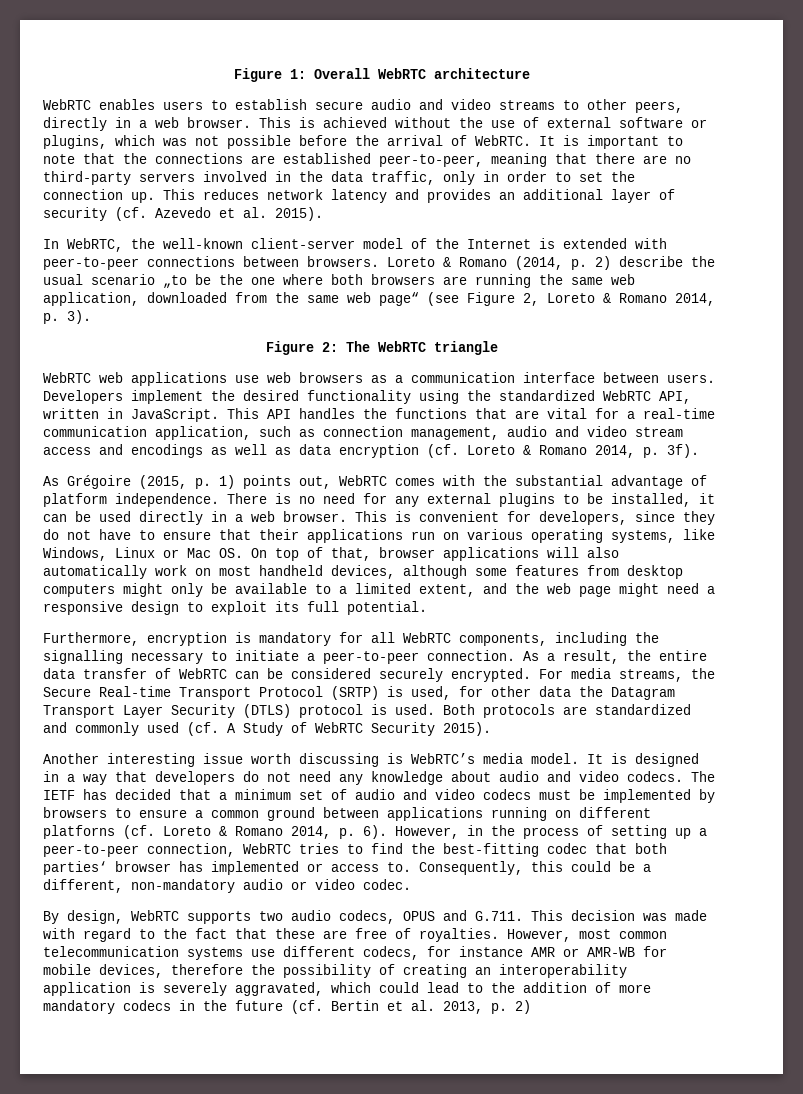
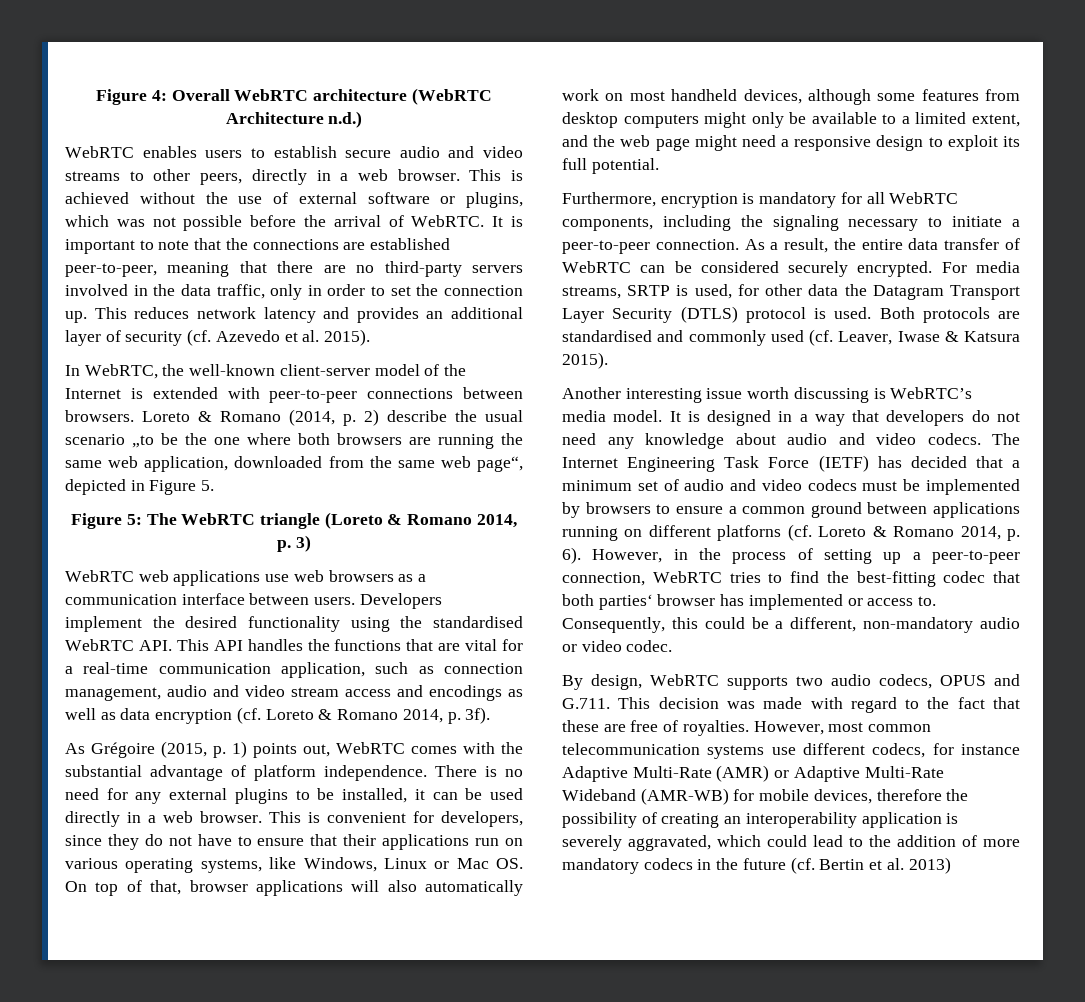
- Figure 1: Overall WebRTC architecture
+ Figure 4: Overall WebRTC architecture (WebRTC Architecture n.d.)
- Loreto & Romano (2014, p. 2) describe the usual scenario „to be the one where both browsers are running the same web application, downloaded from the same web page“ (see Figure 2, Loreto & Romano 2014, p. 3).
- Figure 2: The WebRTC triangle
+ Loreto & Romano (2014, p. 2) describe the usual scenario „to be the one where both browsers are running the same web application, downloaded from the same web page“, depicted in Figure 5.
+ Figure 5: The WebRTC triangle (Loreto & Romano 2014, p. 3)
- Developers implement the desired functionality using the standardized WebRTC API, written in JavaScript. This API handles the functions that are vital for a real-time communication application, such as connection management, audio and video stream access and encodings as well as data encryption (cf. Loreto & Romano 2014, p. 3f).
+ Developers implement the desired functionality using the standardised WebRTC API. This API handles the functions that are vital for a real-time communication application, such as connection management, audio and video stream access and encodings as well as data encryption (cf. Loreto & Romano 2014, p. 3f).
- Furthermore, encryption is mandatory for all WebRTC components, including the signalling necessary to initiate a peer-to-peer connection.
+ Furthermore, encryption is mandatory for all WebRTC components, including the signaling necessary to initiate a peer-to-peer connection.
- For media streams, the Secure Real-time Transport Protocol (SRTP) is used, for other data the Datagram Transport Layer Security (DTLS) protocol is used.
+ For media streams, SRTP is used, for other data the Datagram Transport Layer Security (DTLS) protocol is used.
- Both protocols are standardized and commonly used (cf. A Study of WebRTC Security 2015).
+ Both protocols are standardised and commonly used (cf. Leaver, Iwase & Katsura 2015).
- The IETF has decided that a minimum set of audio and video codecs must be implemented by browsers to ensure a common ground between applications running on different platforns (cf. Loreto & Romano 2014, p. 6).
+ The Internet Engineering Task Force (IETF) has decided that a minimum set of audio and video codecs must be implemented by browsers to ensure a common ground between applications running on different platforns (cf. Loreto & Romano 2014, p. 6).
- However, most common telecommunication systems use different codecs, for instance AMR or AMR-WB for mobile devices, therefore the possibility of creating an interoperability application is severely aggravated, which could lead to the addition of more mandatory codecs in the future (cf. Bertin et al. 2013, p. 2)
+ However, most common telecommunication systems use different codecs, for instance Adaptive Multi-Rate (AMR) or Adaptive Multi-Rate Wideband (AMR-WB) for mobile devices, therefore the possibility of creating an interoperability application is severely aggravated, which could lead to the addition of more mandatory codecs in the future (cf. Bertin et al. 2013)

